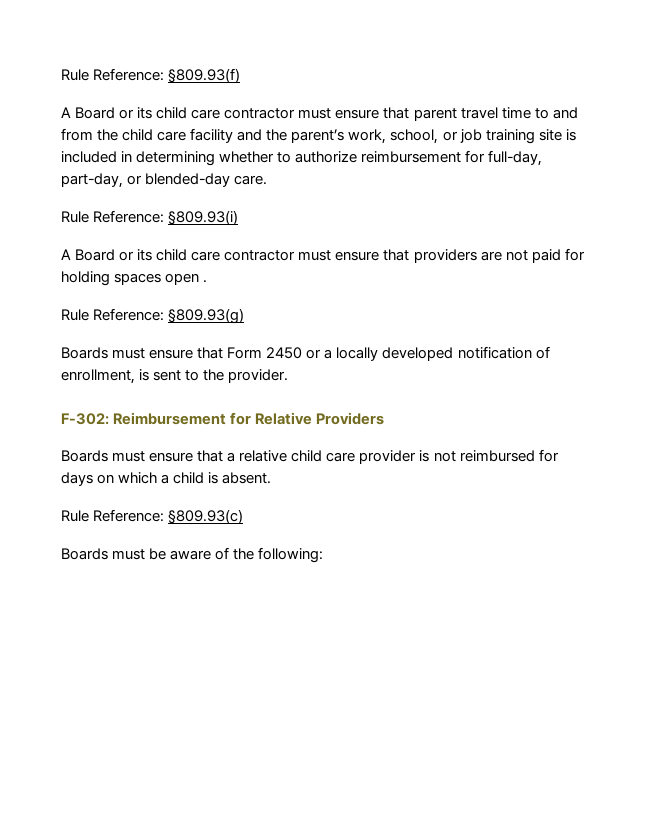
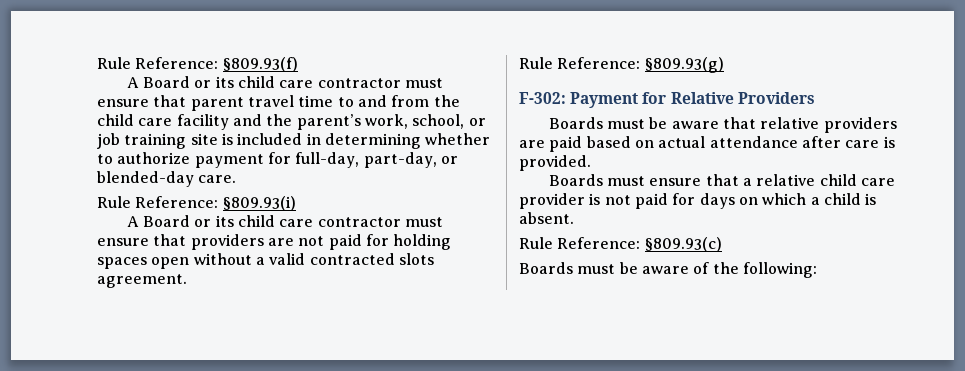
- A Board or its child care contractor must ensure that parent travel time to and from the child care facility and the parent’s work, school, or job training site is included in determining whether to authorize reimbursement for full-day, part-day, or blended-day care.
+ A Board or its child care contractor must ensure that parent travel time to and from the child care facility and the parent’s work, school, or job training site is included in determining whether to authorize payment for full-day, part-day, or blended-day care.
- A Board or its child care contractor must ensure that providers are not paid for holding spaces open .
+ A Board or its child care contractor must ensure that providers are not paid for holding spaces open without a valid contracted slots agreement.
  Rule Reference: §809.93(g)
- Boards must ensure that Form 2450 or a locally developed notification of enrollment, is sent to the provider.
- F-302: Reimbursement for Relative Providers
+ F-302: Payment for Relative Providers
+ Boards must be aware that relative providers are paid based on actual attendance after care is provided.
- Boards must ensure that a relative child care provider is not reimbursed for days on which a child is absent.
+ Boards must ensure that a relative child care provider is not paid for days on which a child is absent.

